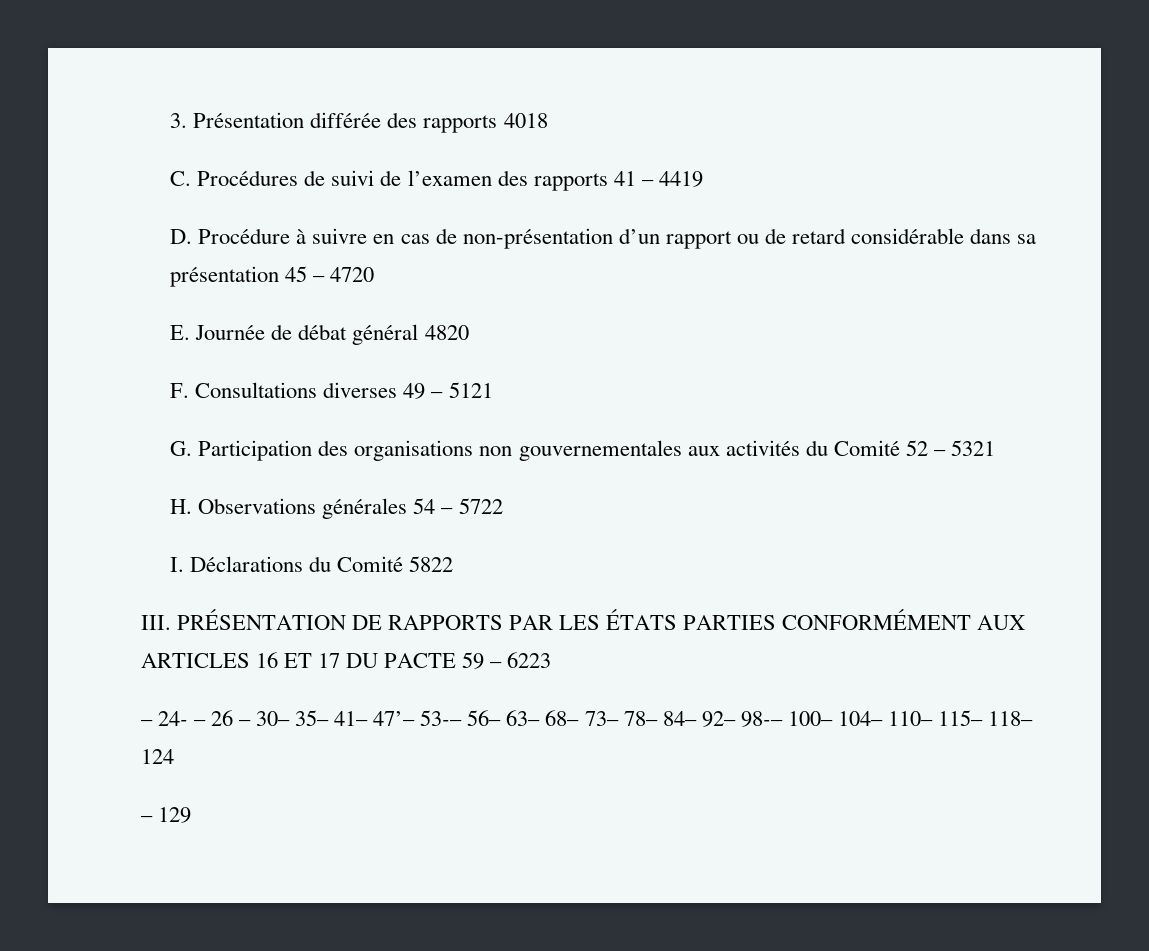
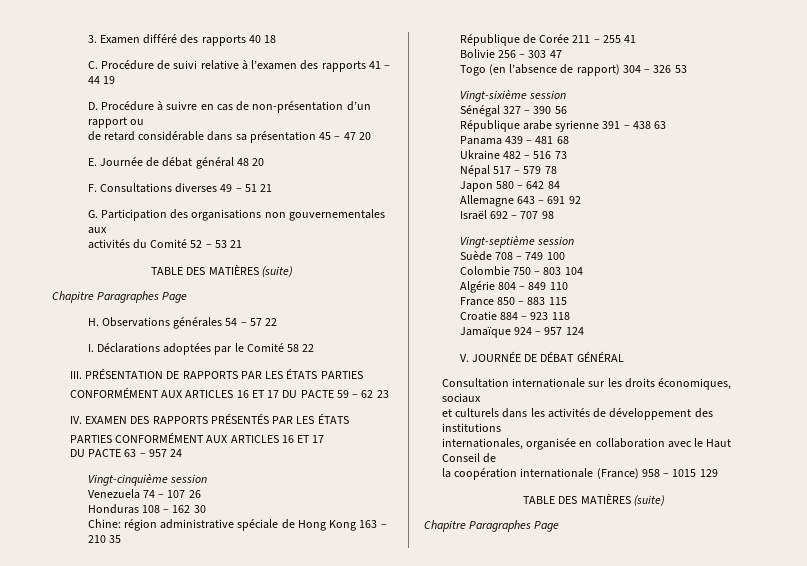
- 3. Présentation différée des rapports 4018
+ 3. Examen différé des rapports 40 18
- C. Procédures de suivi de l’examen des rapports 41 – 4419
+ C. Procédure de suivi relative à l’examen des rapports 41 – 44 19
- D. Procédure à suivre en cas de non-présentation d’un rapport ou de retard considérable dans sa présentation 45 – 4720
+ D. Procédure à suivre en cas de non-présentation d’un rapport ou
+ de retard considérable dans sa présentation 45 – 47 20
- E. Journée de débat général 4820
+ E. Journée de débat général 48 20
- F. Consultations diverses 49 – 5121
+ F. Consultations diverses 49 – 51 21
- G. Participation des organisations non gouvernementales aux activités du Comité 52 – 5321
+ G. Participation des organisations non gouvernementales aux
+ activités du Comité 52 – 53 21
+ TABLE DES MATIÈRES (suite)
+ Chapitre Paragraphes Page
- H. Observations générales 54 – 5722
+ H. Observations générales 54 – 57 22
- I. Déclarations du Comité 5822
+ I. Déclarations adoptées par le Comité 58 22
- III. PRÉSENTATION DE RAPPORTS PAR LES ÉTATS PARTIES CONFORMÉMENT AUX ARTICLES 16 ET 17 DU PACTE 59 – 6223
- – 24- – 26 – 30– 35– 41– 47’– 53-– 56– 63– 68– 73– 78– 84– 92– 98-– 100– 104– 110– 115– 118– 124
- – 129
+ III. PRÉSENTATION DE RAPPORTS PAR LES ÉTATS PARTIES
+ CONFORMÉMENT AUX ARTICLES 16 ET 17 DU PACTE 59 – 62 23
+ IV. EXAMEN DES RAPPORTS PRÉSENTÉS PAR LES ÉTATS
+ PARTIES CONFORMÉMENT AUX ARTICLES 16 ET 17
+ DU PACTE 63 – 957 24
+ Vingt-cinquième session
+ Venezuela 74 – 107 26
+ Honduras 108 – 162 30
+ Chine: région administrative spéciale de Hong Kong 163 – 210 35
+ République de Corée 211 – 255 41
+ Bolivie 256 – 303 47
+ Togo (en l’absence de rapport) 304 – 326 53
+ Vingt-sixième session
+ Sénégal 327 – 390 56
+ République arabe syrienne 391 – 438 63
+ Panama 439 – 481 68
+ Ukraine 482 – 516 73
+ Népal 517 – 579 78
+ Japon 580 – 642 84
+ Allemagne 643 – 691 92
+ Israël 692 – 707 98
+ Vingt-septième session
+ Suède 708 – 749 100
+ Colombie 750 – 803 104
+ Algérie 804 – 849 110
+ France 850 – 883 115
+ Croatie 884 – 923 118
+ Jamaïque 924 – 957 124
+ V. JOURNÉE DE DÉBAT GÉNÉRAL
+ Consultation internationale sur les droits économiques, sociaux
+ et culturels dans les activités de développement des institutions
+ internationales, organisée en collaboration avec le Haut Conseil de
+ la coopération internationale (France) 958 – 1015 129
+ TABLE DES MATIÈRES (suite)
+ Chapitre Paragraphes Page

